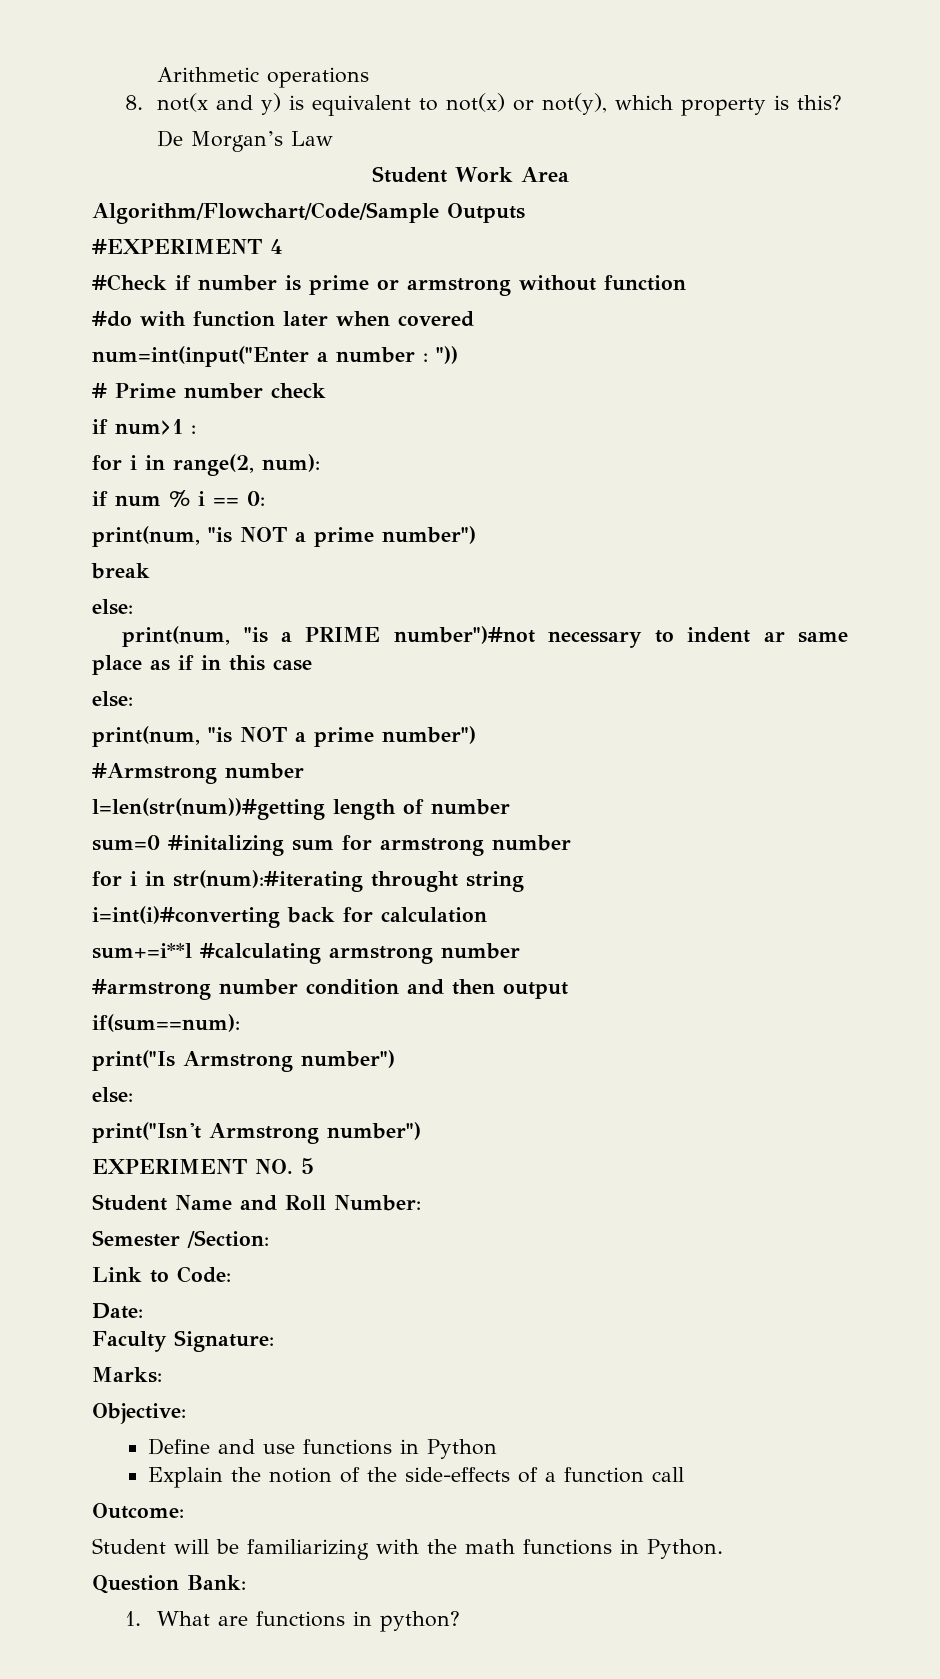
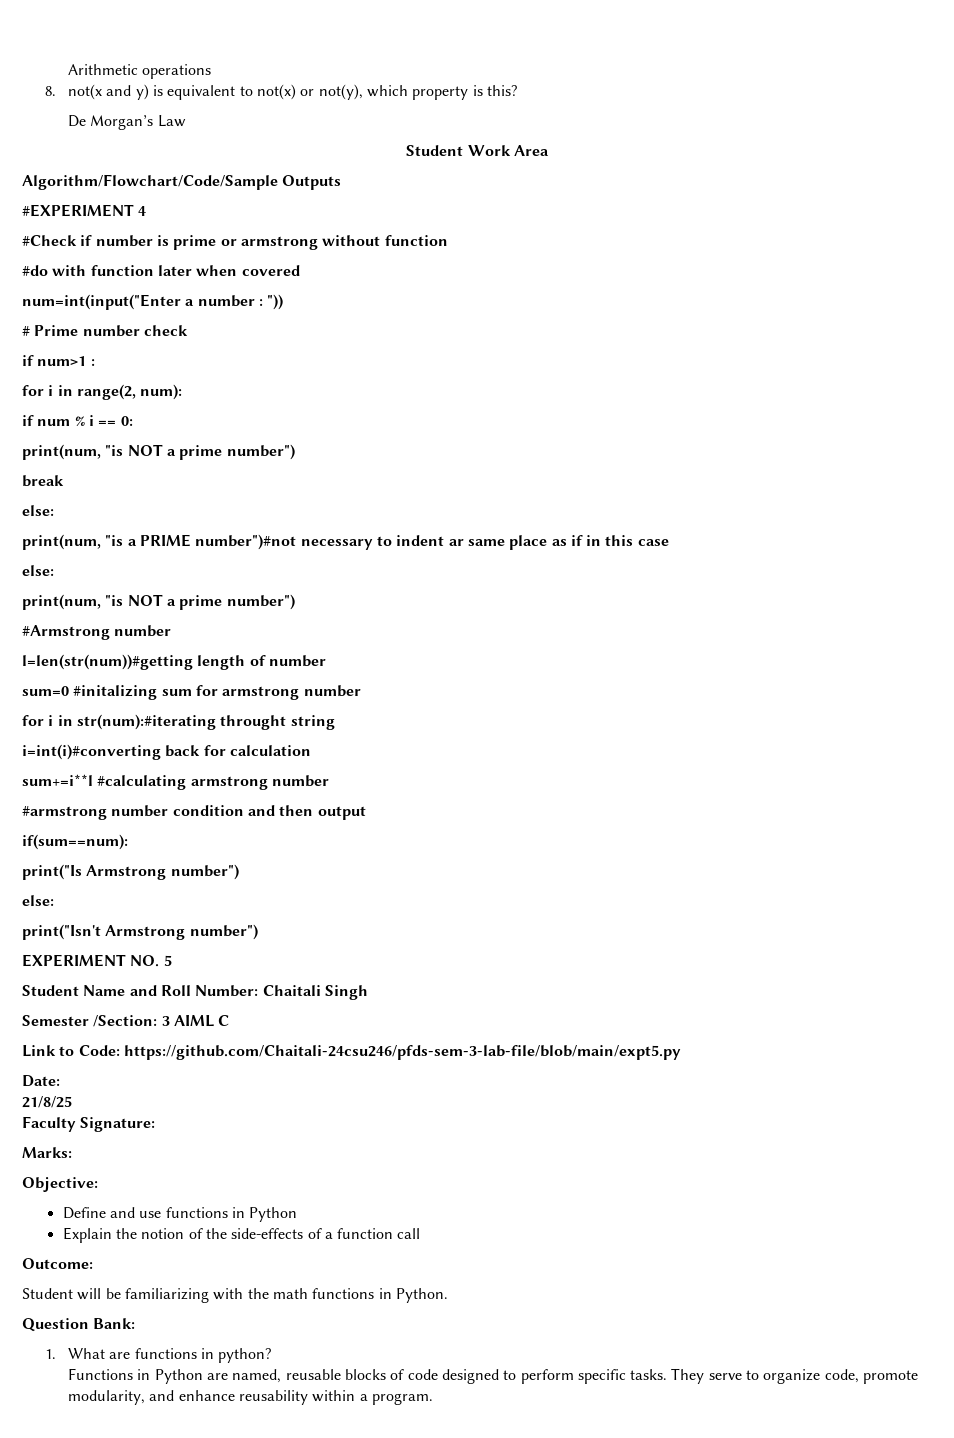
- Student Name and Roll Number:
+ Student Name and Roll Number: Chaitali Singh
- Semester /Section:
+ Semester /Section: 3 AIML C
- Link to Code:
+ Link to Code: https://github.com/Chaitali-24csu246/pfds-sem-3-lab-file/blob/main/expt5.py
+ 21/8/25
+ Functions in Python are named, reusable blocks of code designed to perform specific tasks. They serve to organize code, promote modularity, and enhance reusability within a program.

